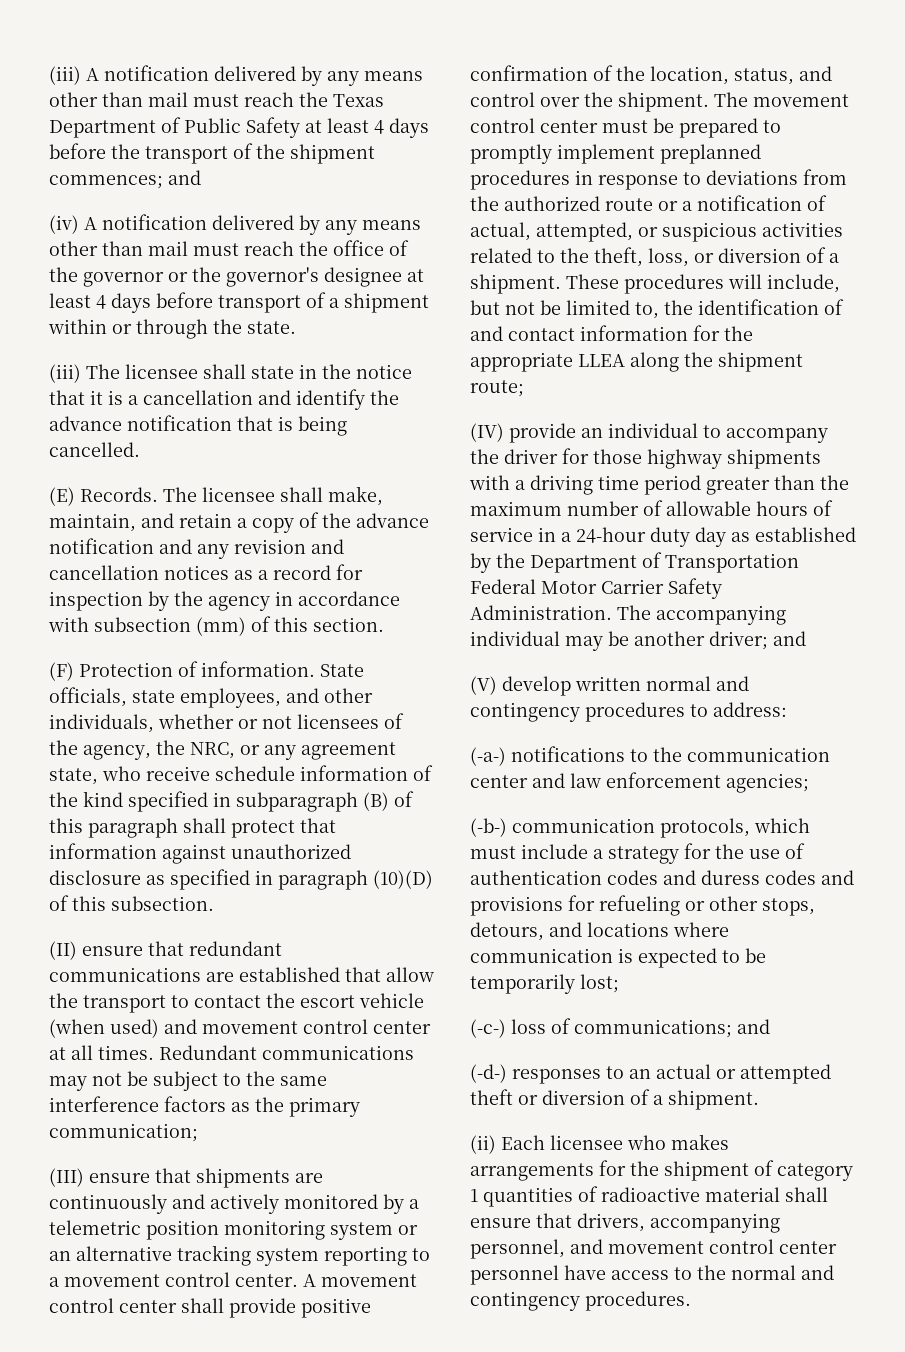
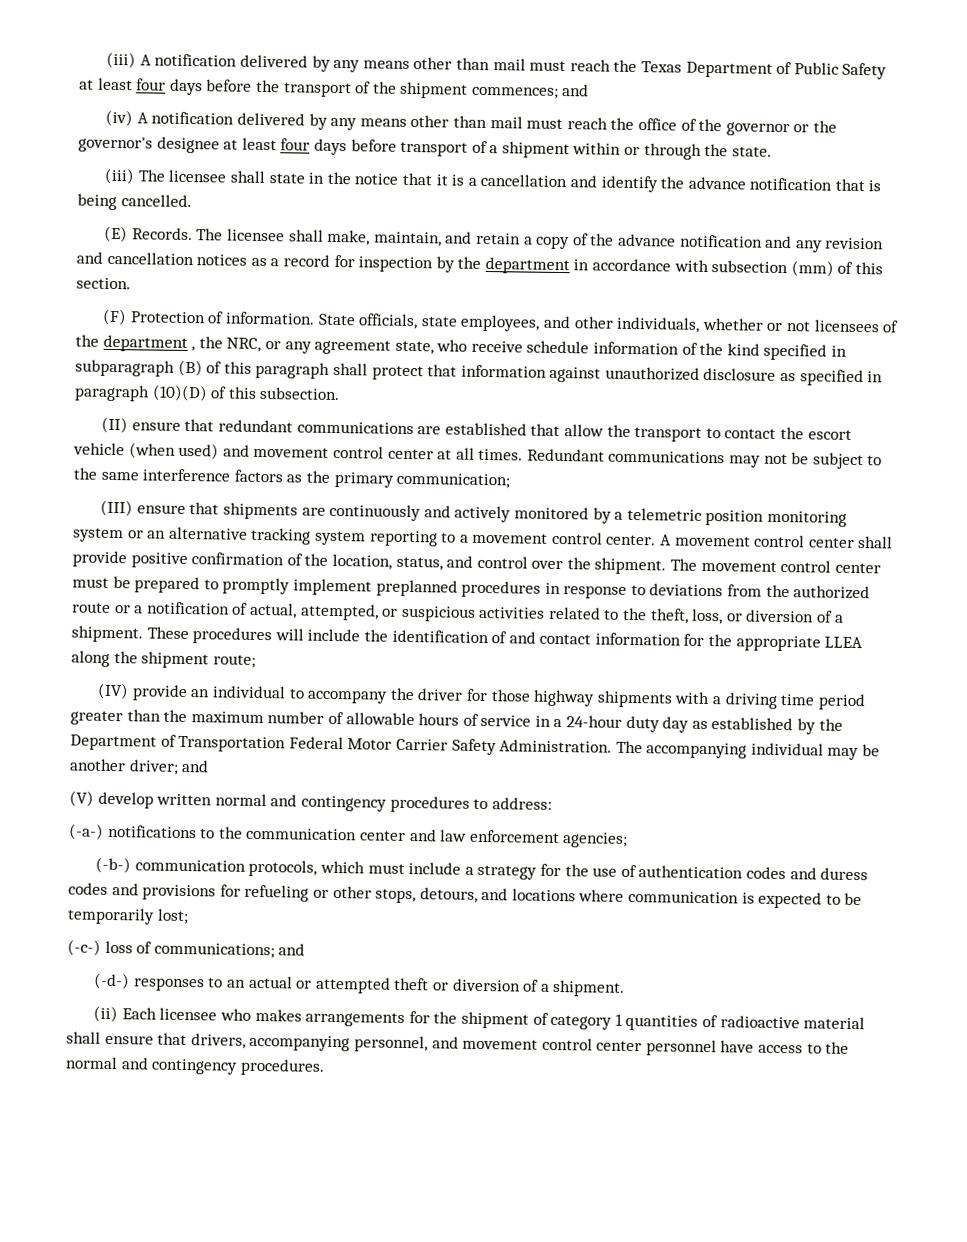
- (iii) A notification delivered by any means other than mail must reach the Texas Department of Public Safety at least 4 days before the transport of the shipment commences; and
+ (iii) A notification delivered by any means other than mail must reach the Texas Department of Public Safety at least four days before the transport of the shipment commences; and
- (iv) A notification delivered by any means other than mail must reach the office of the governor or the governor's designee at least 4 days before transport of a shipment within or through the state.
+ (iv) A notification delivered by any means other than mail must reach the office of the governor or the governor's designee at least four days before transport of a shipment within or through the state.
- The licensee shall make, maintain, and retain a copy of the advance notification and any revision and cancellation notices as a record for inspection by the agency in accordance with subsection (mm) of this section.
+ The licensee shall make, maintain, and retain a copy of the advance notification and any revision and cancellation notices as a record for inspection by the department in accordance with subsection (mm) of this section.
- State officials, state employees, and other individuals, whether or not licensees of the agency, the NRC, or any agreement state, who receive schedule information of the kind specified in subparagraph (B) of this paragraph shall protect that information against unauthorized disclosure as specified in paragraph (10)(D) of this subsection.
+ State officials, state employees, and other individuals, whether or not licensees of the department , the NRC, or any agreement state, who receive schedule information of the kind specified in subparagraph (B) of this paragraph shall protect that information against unauthorized disclosure as specified in paragraph (10)(D) of this subsection.
- These procedures will include, but not be limited to, the identification of and contact information for the appropriate LLEA along the shipment route;
+ These procedures will include the identification of and contact information for the appropriate LLEA along the shipment route;

